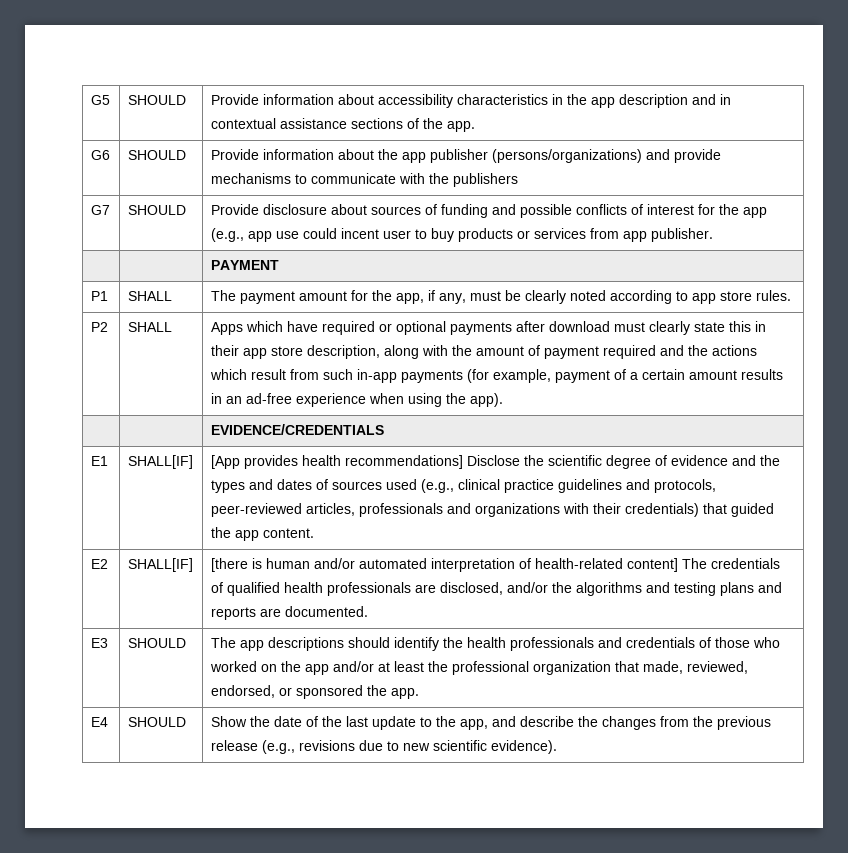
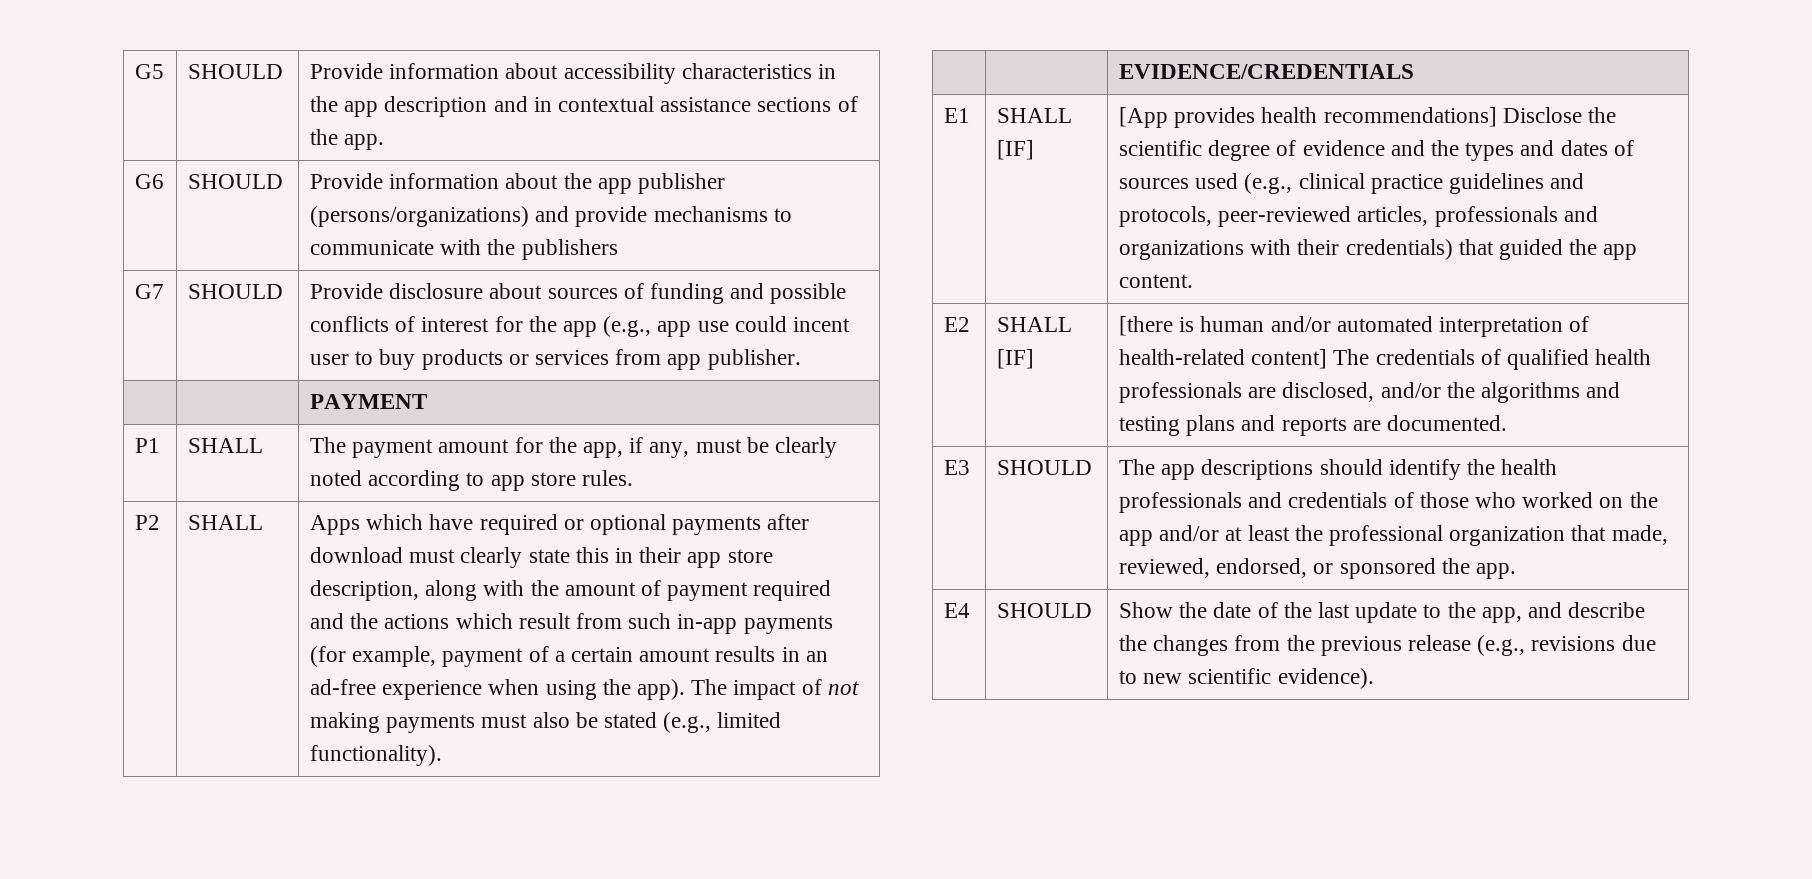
+ The impact of not making payments must also be stated (e.g., limited functionality).
- E1 | SHALL[IF] | [App provides health recommendations] Disclose the scientific degree of evidence and the types and dates of sources used (e.g., clinical practice guidelines and protocols, peer-reviewed articles, professionals and organizations with their credentials) that guided the app content.
+ E1 | SHALL [IF] | [App provides health recommendations] Disclose the scientific degree of evidence and the types and dates of sources used (e.g., clinical practice guidelines and protocols, peer-reviewed articles, professionals and organizations with their credentials) that guided the app content.
- E2 | SHALL[IF] | [there is human and/or automated interpretation of health-related content] The credentials of qualified health professionals are disclosed, and/or the algorithms and testing plans and reports are documented.
+ E2 | SHALL [IF] | [there is human and/or automated interpretation of health-related content] The credentials of qualified health professionals are disclosed, and/or the algorithms and testing plans and reports are documented.

